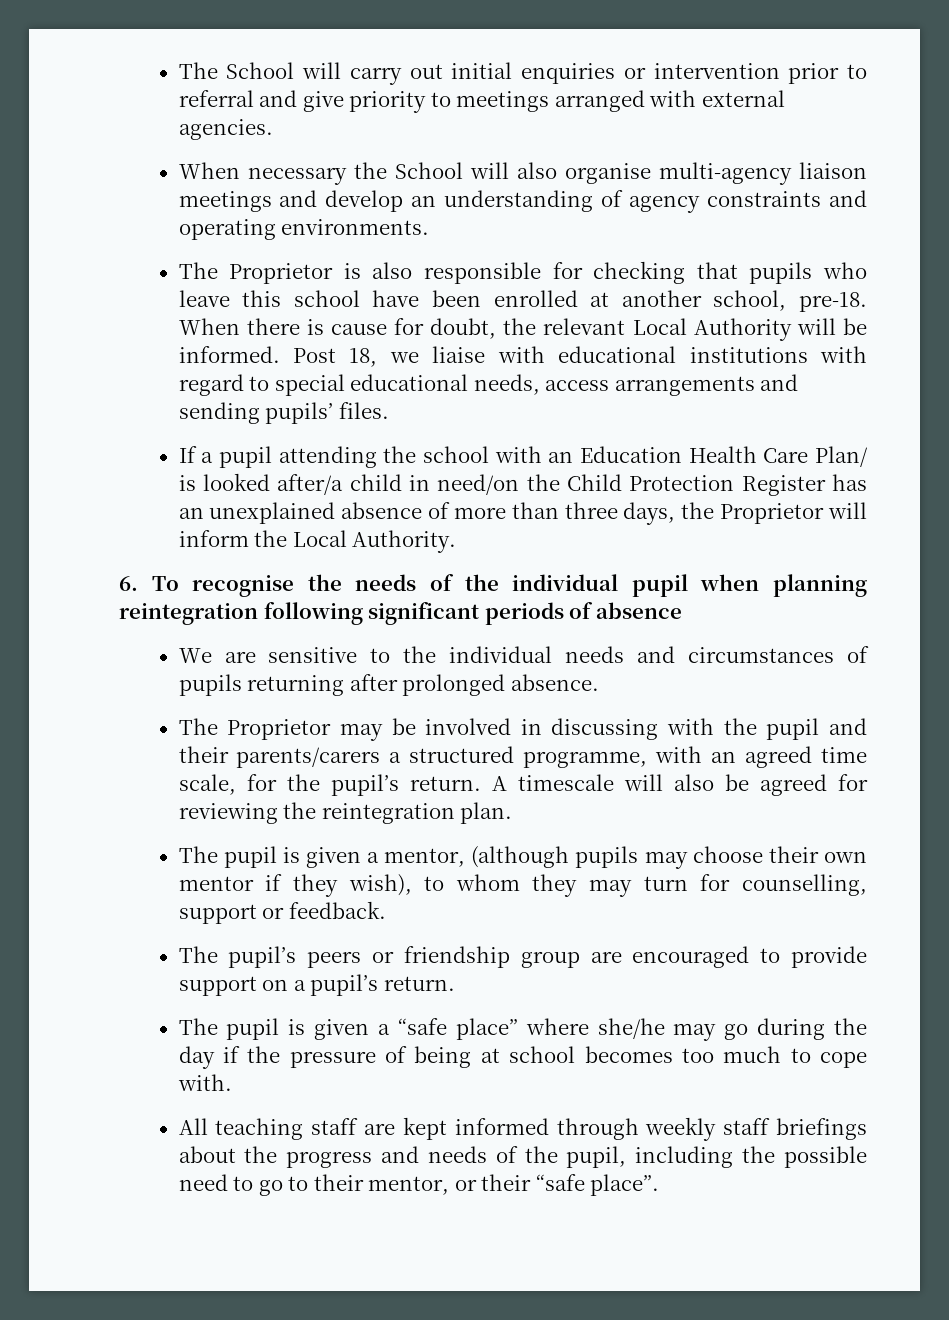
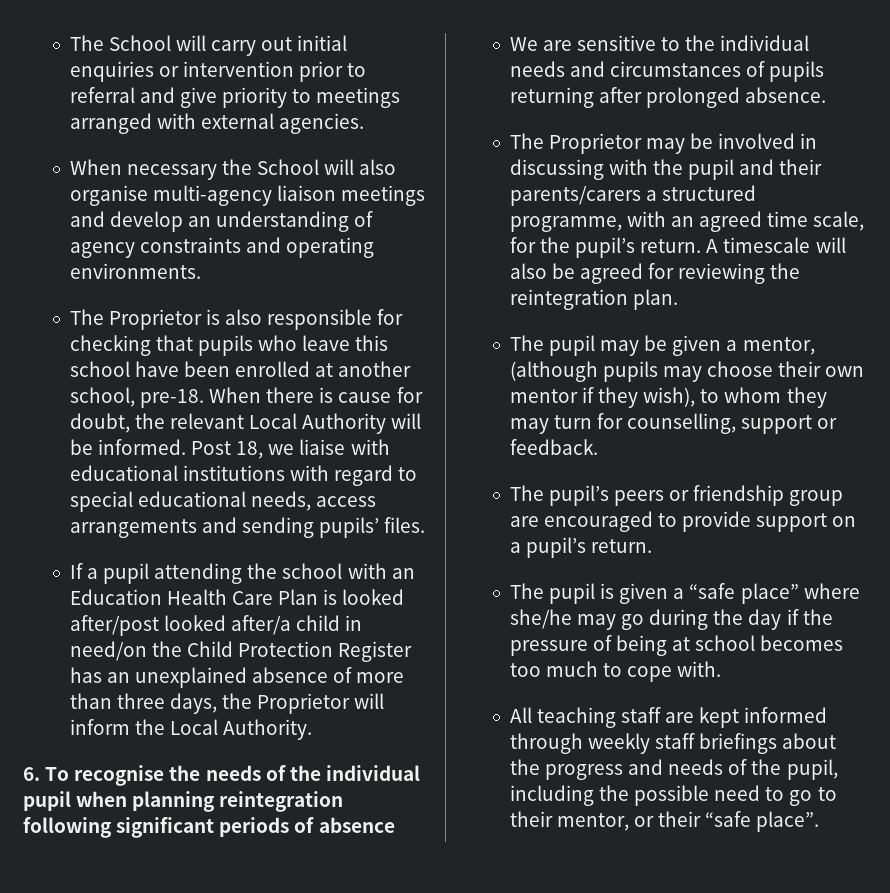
- If a pupil attending the school with an Education Health Care Plan/ is looked after/a child in need/on the Child Protection Register has an unexplained absence of more than three days, the Proprietor will inform the Local Authority.
+ If a pupil attending the school with an Education Health Care Plan is looked after/post looked after/a child in need/on the Child Protection Register has an unexplained absence of more than three days, the Proprietor will inform the Local Authority.
- The pupil is given a mentor, (although pupils may choose their own mentor if they wish), to whom they may turn for counselling, support or feedback.
+ The pupil may be given a mentor, (although pupils may choose their own mentor if they wish), to whom they may turn for counselling, support or feedback.

